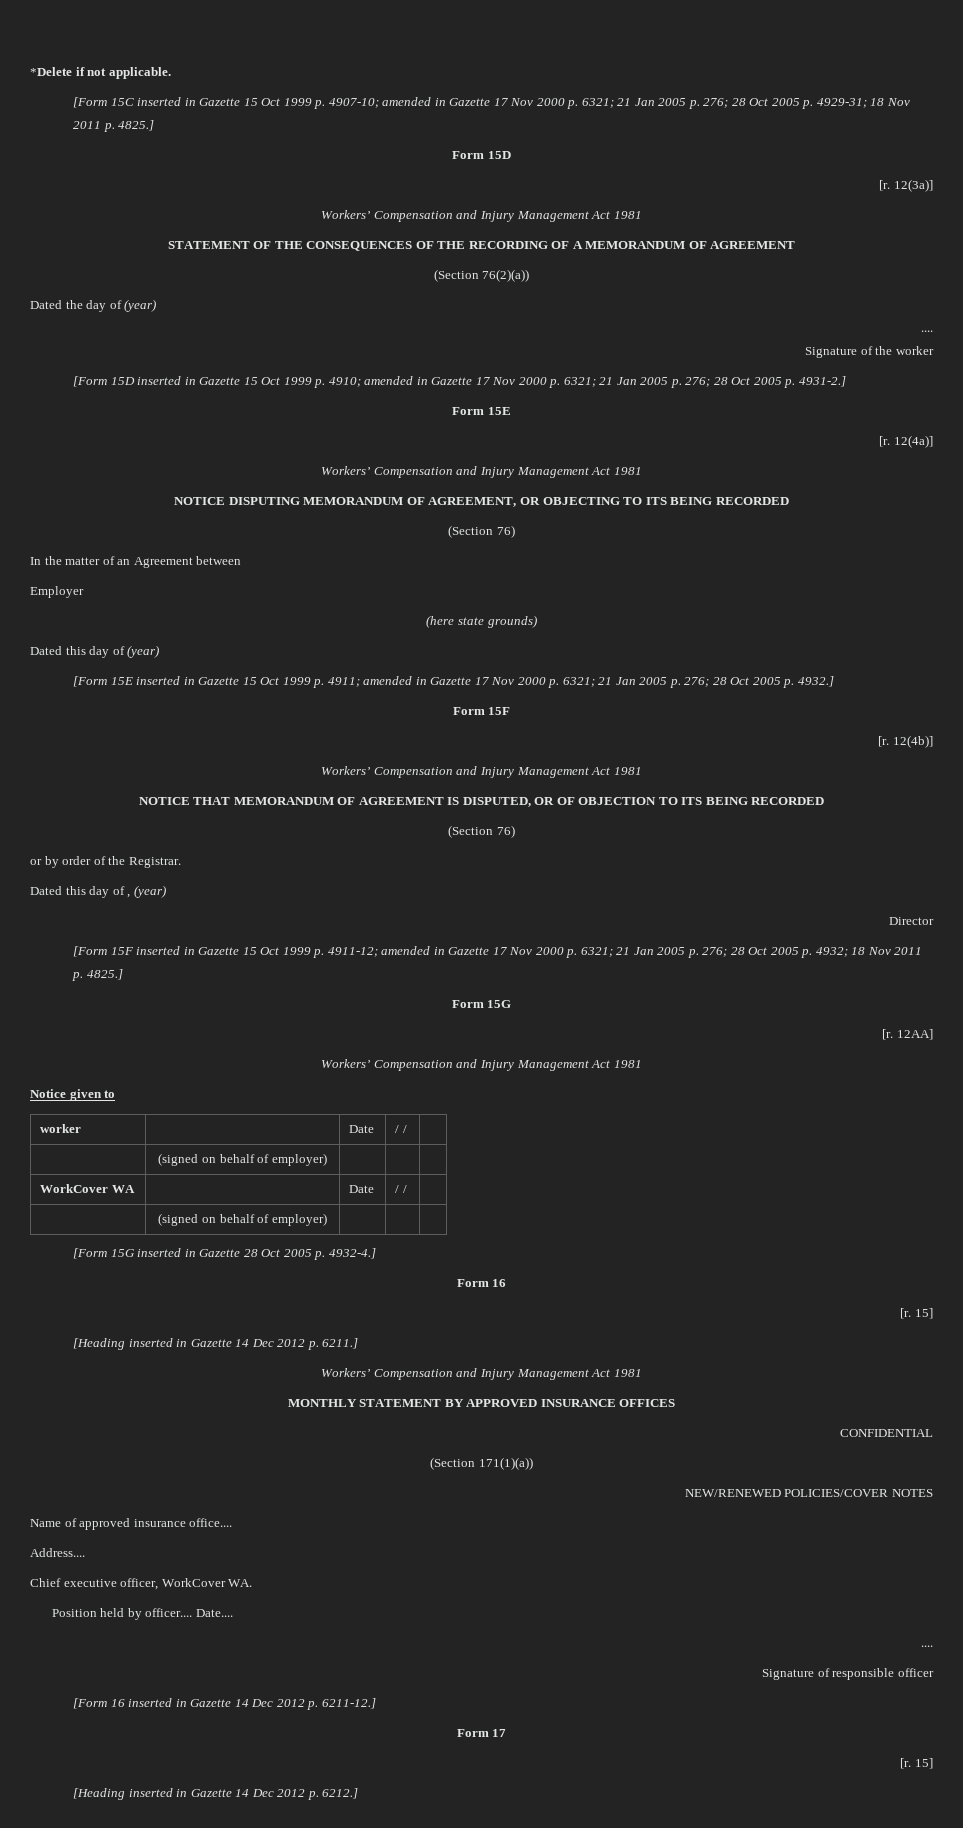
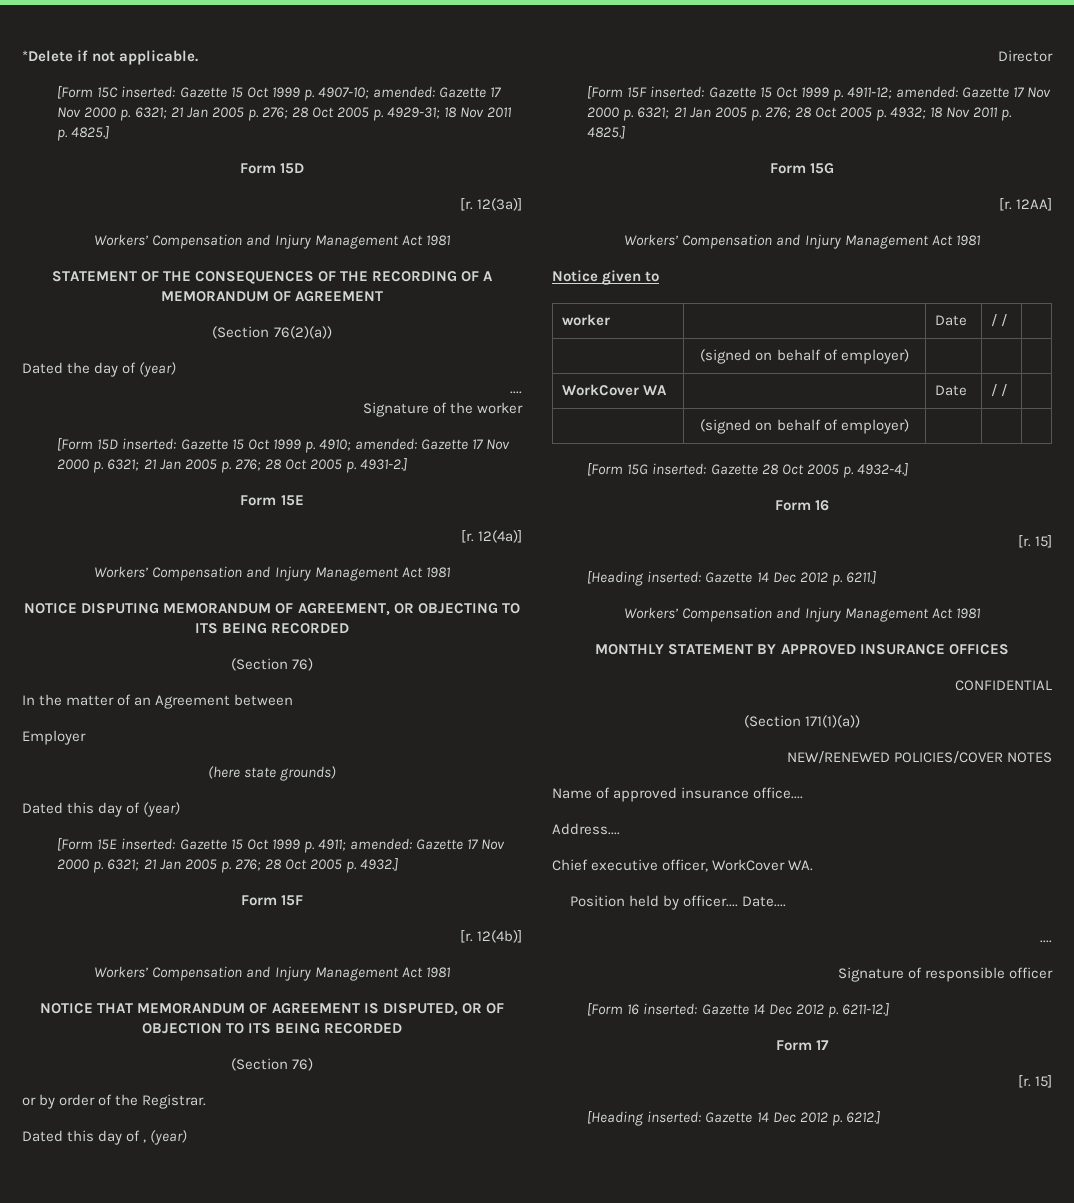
- [Form 15C inserted in Gazette 15 Oct 1999 p. 4907-10; amended in Gazette 17 Nov 2000 p. 6321; 21 Jan 2005 p. 276; 28 Oct 2005 p. 4929-31; 18 Nov 2011 p. 4825.]
+ [Form 15C inserted: Gazette 15 Oct 1999 p. 4907-10; amended: Gazette 17 Nov 2000 p. 6321; 21 Jan 2005 p. 276; 28 Oct 2005 p. 4929-31; 18 Nov 2011 p. 4825.]
- [Form 15D inserted in Gazette 15 Oct 1999 p. 4910; amended in Gazette 17 Nov 2000 p. 6321; 21 Jan 2005 p. 276; 28 Oct 2005 p. 4931-2.]
+ [Form 15D inserted: Gazette 15 Oct 1999 p. 4910; amended: Gazette 17 Nov 2000 p. 6321; 21 Jan 2005 p. 276; 28 Oct 2005 p. 4931-2.]
- [Form 15E inserted in Gazette 15 Oct 1999 p. 4911; amended in Gazette 17 Nov 2000 p. 6321; 21 Jan 2005 p. 276; 28 Oct 2005 p. 4932.]
+ [Form 15E inserted: Gazette 15 Oct 1999 p. 4911; amended: Gazette 17 Nov 2000 p. 6321; 21 Jan 2005 p. 276; 28 Oct 2005 p. 4932.]
- [Form 15F inserted in Gazette 15 Oct 1999 p. 4911-12; amended in Gazette 17 Nov 2000 p. 6321; 21 Jan 2005 p. 276; 28 Oct 2005 p. 4932; 18 Nov 2011 p. 4825.]
+ [Form 15F inserted: Gazette 15 Oct 1999 p. 4911-12; amended: Gazette 17 Nov 2000 p. 6321; 21 Jan 2005 p. 276; 28 Oct 2005 p. 4932; 18 Nov 2011 p. 4825.]
- [Form 15G inserted in Gazette 28 Oct 2005 p. 4932-4.]
+ [Form 15G inserted: Gazette 28 Oct 2005 p. 4932-4.]
- [Heading inserted in Gazette 14 Dec 2012 p. 6211.]
+ [Heading inserted: Gazette 14 Dec 2012 p. 6211.]
- [Form 16 inserted in Gazette 14 Dec 2012 p. 6211-12.]
+ [Form 16 inserted: Gazette 14 Dec 2012 p. 6211-12.]
- [Heading inserted in Gazette 14 Dec 2012 p. 6212.]
+ [Heading inserted: Gazette 14 Dec 2012 p. 6212.]

